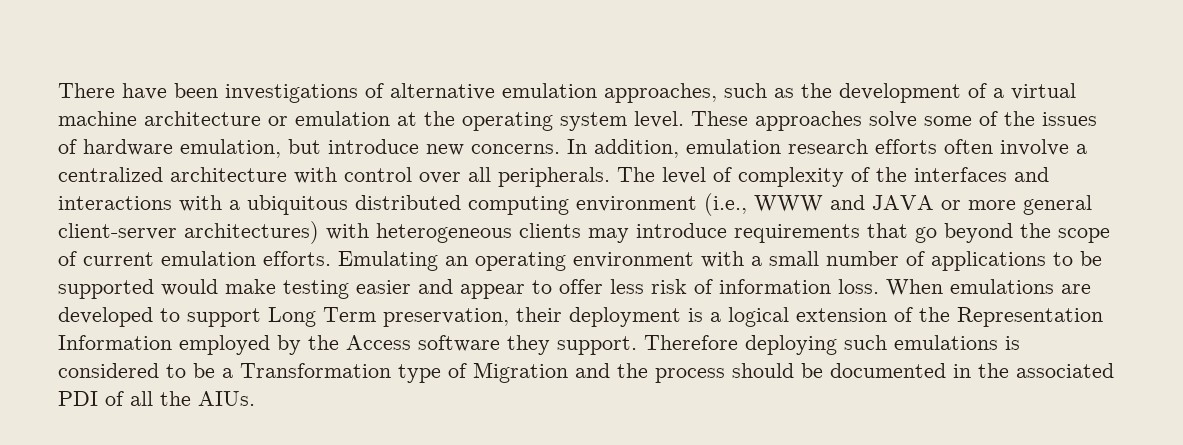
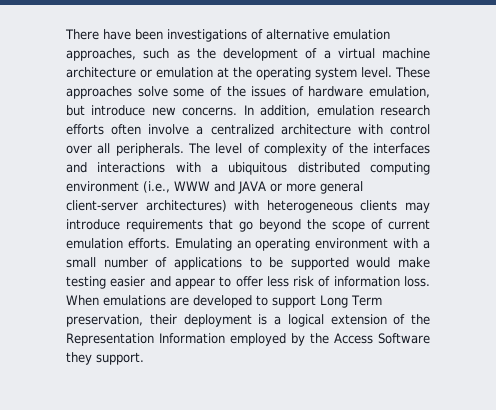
- When emulations are developed to support Long Term preservation, their deployment is a logical extension of the Representation Information employed by the Access software they support. Therefore deploying such emulations is considered to be a Transformation type of Migration and the process should be documented in the associated PDI of all the AIUs.
+ When emulations are developed to support Long Term preservation, their deployment is a logical extension of the Representation Information employed by the Access Software they support.

